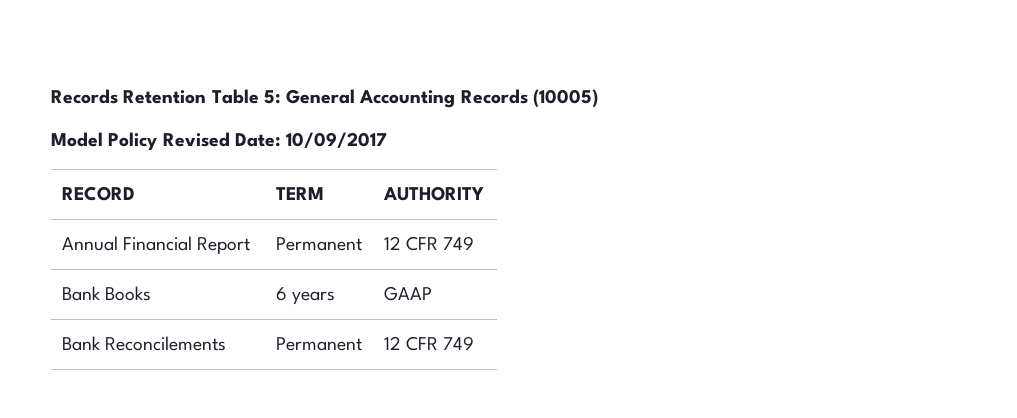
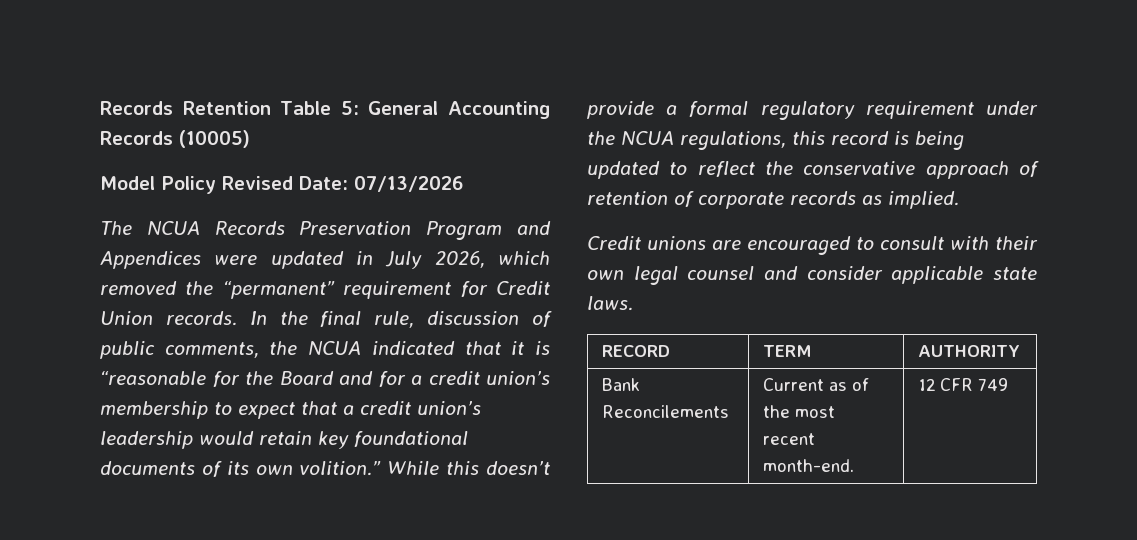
- Model Policy Revised Date: 10/09/2017
+ Model Policy Revised Date: 07/13/2026
+ The NCUA Records Preservation Program and Appendices were updated in July 2026, which removed the “permanent” requirement for Credit Union records. In the final rule, discussion of public comments, the NCUA indicated that it is “reasonable for the Board and for a credit union’s membership to expect that a credit union’s leadership would retain key foundational documents of its own volition.” While this doesn’t provide a formal regulatory requirement under the NCUA regulations, this record is being updated to reflect the conservative approach of retention of corporate records as implied.
+ Credit unions are encouraged to consult with their own legal counsel and consider applicable state laws.
  RECORD | TERM | AUTHORITY
- Annual Financial Report | Permanent | 12 CFR 749
- Bank Books | 6 years | GAAP
- Bank Reconcilements | Permanent | 12 CFR 749
+ Bank Reconcilements | Current as of the most recent month-end. | 12 CFR 749

